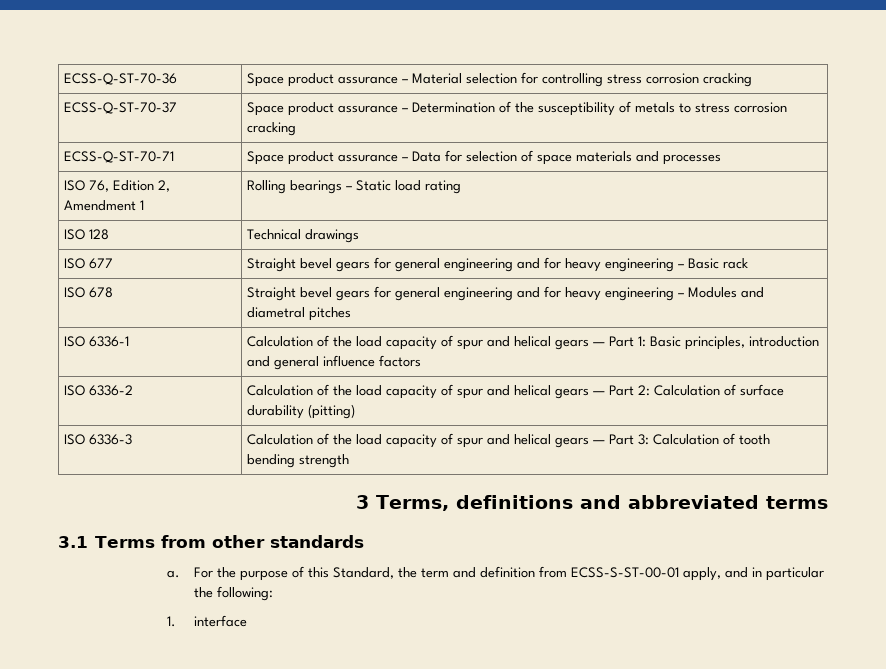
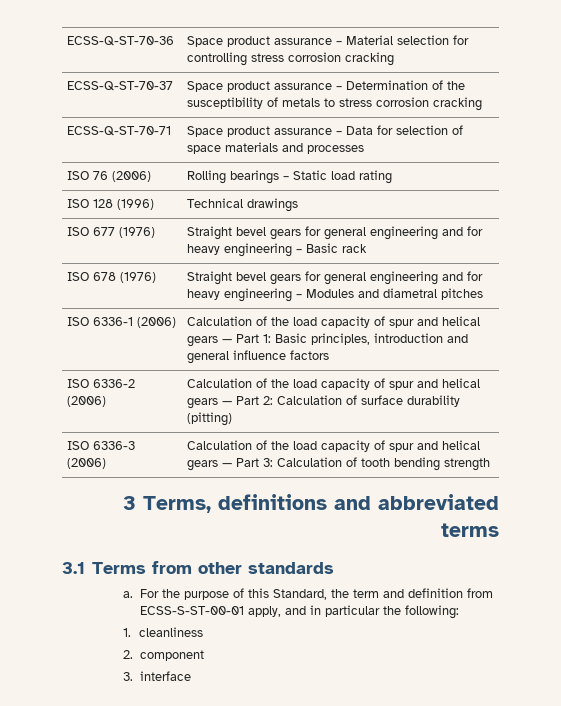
- ISO 76, Edition 2, Amendment 1 | Rolling bearings – Static load rating
+ ISO 76 (2006) | Rolling bearings – Static load rating
- ISO 128 | Technical drawings
+ ISO 128 (1996) | Technical drawings
- ISO 677 | Straight bevel gears for general engineering and for heavy engineering – Basic rack
+ ISO 677 (1976) | Straight bevel gears for general engineering and for heavy engineering – Basic rack
- ISO 678 | Straight bevel gears for general engineering and for heavy engineering – Modules and diametral pitches
+ ISO 678 (1976) | Straight bevel gears for general engineering and for heavy engineering – Modules and diametral pitches
- ISO 6336-1 | Calculation of the load capacity of spur and helical gears — Part 1: Basic principles, introduction and general influence factors
+ ISO 6336-1 (2006) | Calculation of the load capacity of spur and helical gears — Part 1: Basic principles, introduction and general influence factors
- ISO 6336-2 | Calculation of the load capacity of spur and helical gears — Part 2: Calculation of surface durability (pitting)
+ ISO 6336-2 (2006) | Calculation of the load capacity of spur and helical gears — Part 2: Calculation of surface durability (pitting)
- ISO 6336-3 | Calculation of the load capacity of spur and helical gears — Part 3: Calculation of tooth bending strength
+ ISO 6336-3 (2006) | Calculation of the load capacity of spur and helical gears — Part 3: Calculation of tooth bending strength
- 1. interface
+ 1. cleanliness
+ 2. component
+ 3. interface

